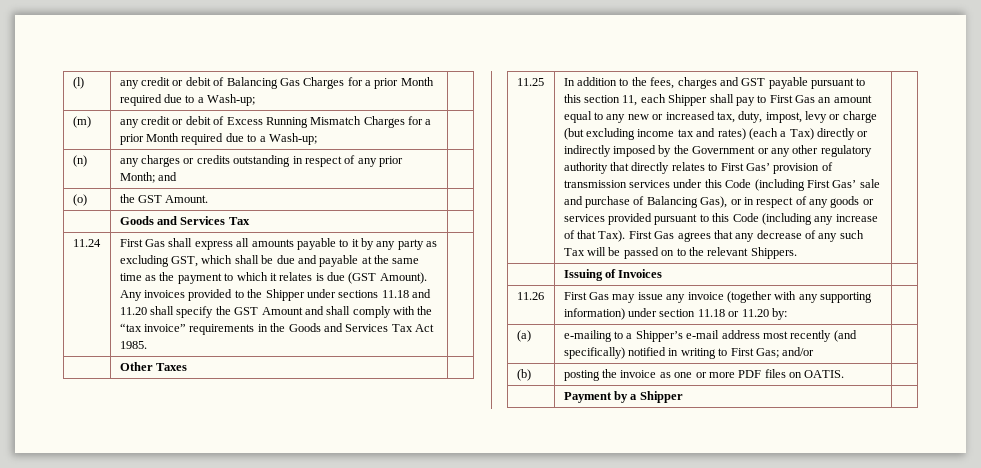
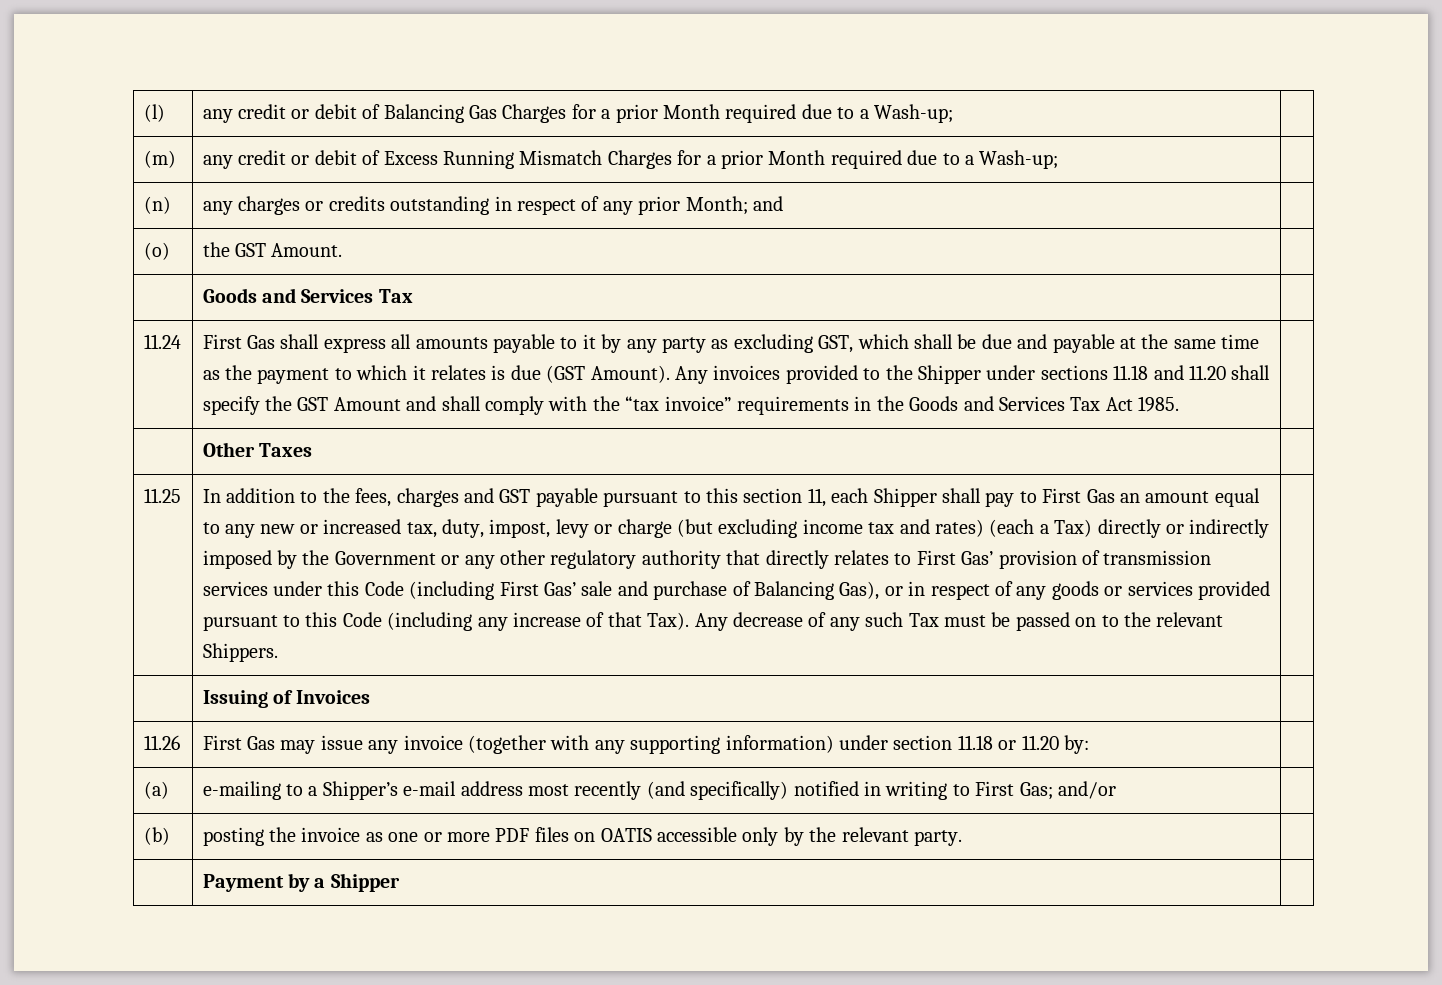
- First Gas agrees that any decrease of any such Tax will be passed on to the relevant Shippers.
+ Any decrease of any such Tax must be passed on to the relevant Shippers.
- (b) | posting the invoice as one or more PDF files on OATIS. |
+ (b) | posting the invoice as one or more PDF files on OATIS accessible only by the relevant party. |

